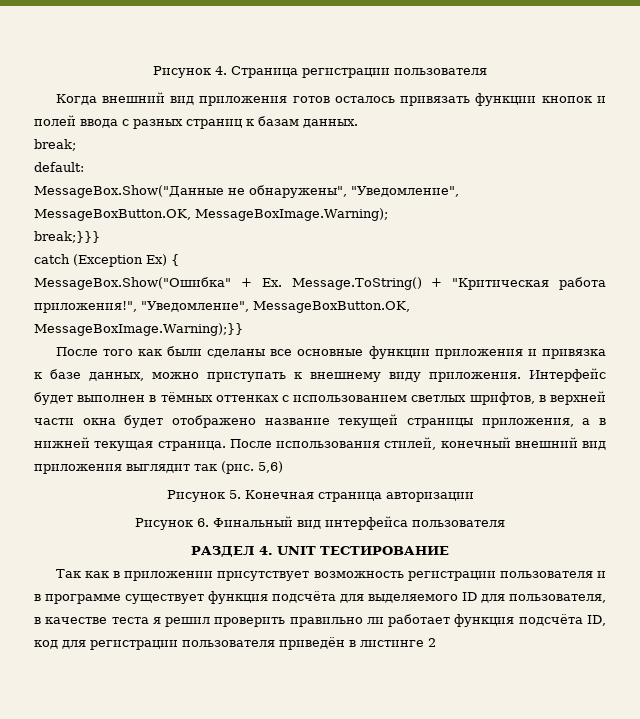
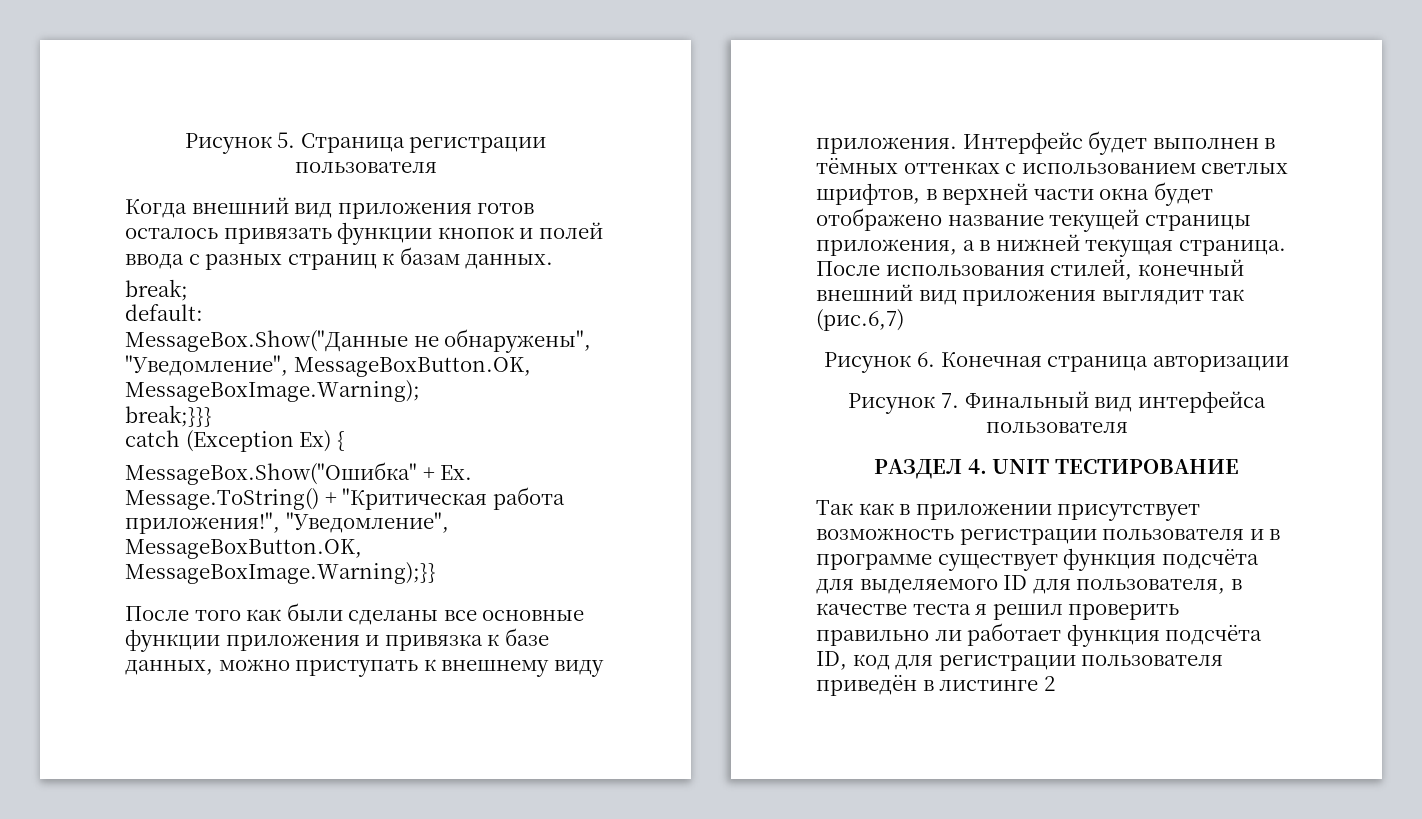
- Рисунок 4. Страница регистрации пользователя
+ Рисунок 5. Страница регистрации пользователя
- После использования стилей, конечный внешний вид приложения выглядит так (рис. 5,6)
- Рисунок 5. Конечная страница авторизации
+ После использования стилей, конечный внешний вид приложения выглядит так (рис.6,7)
+ Рисунок 6. Конечная страница авторизации
- Рисунок 6. Финальный вид интерфейса пользователя
+ Рисунок 7. Финальный вид интерфейса пользователя

